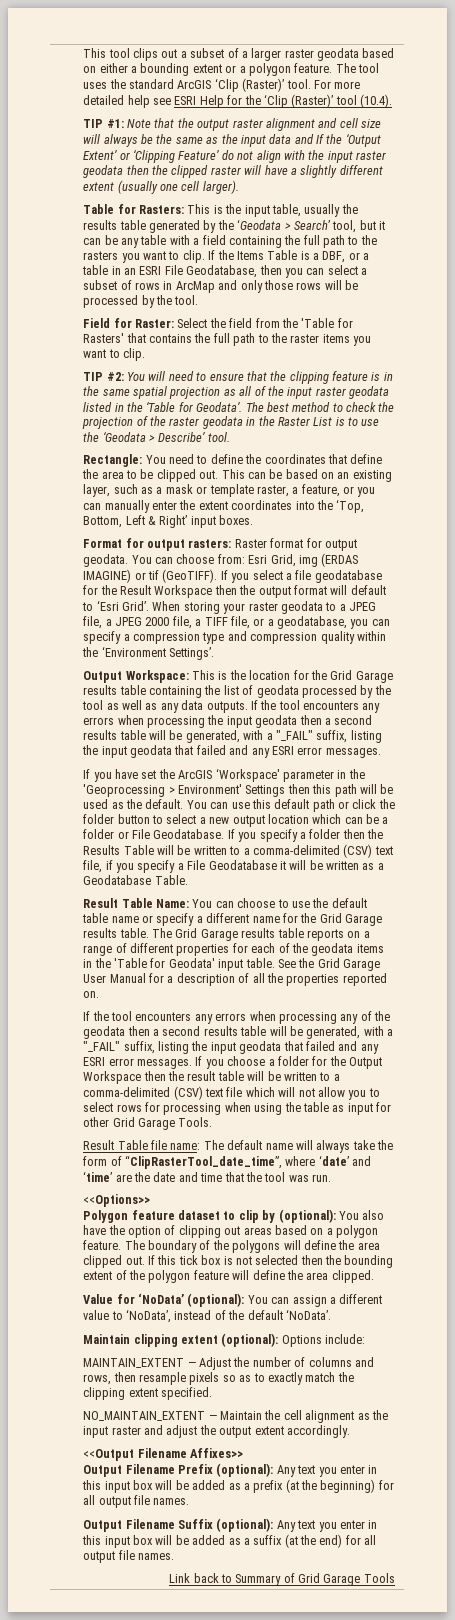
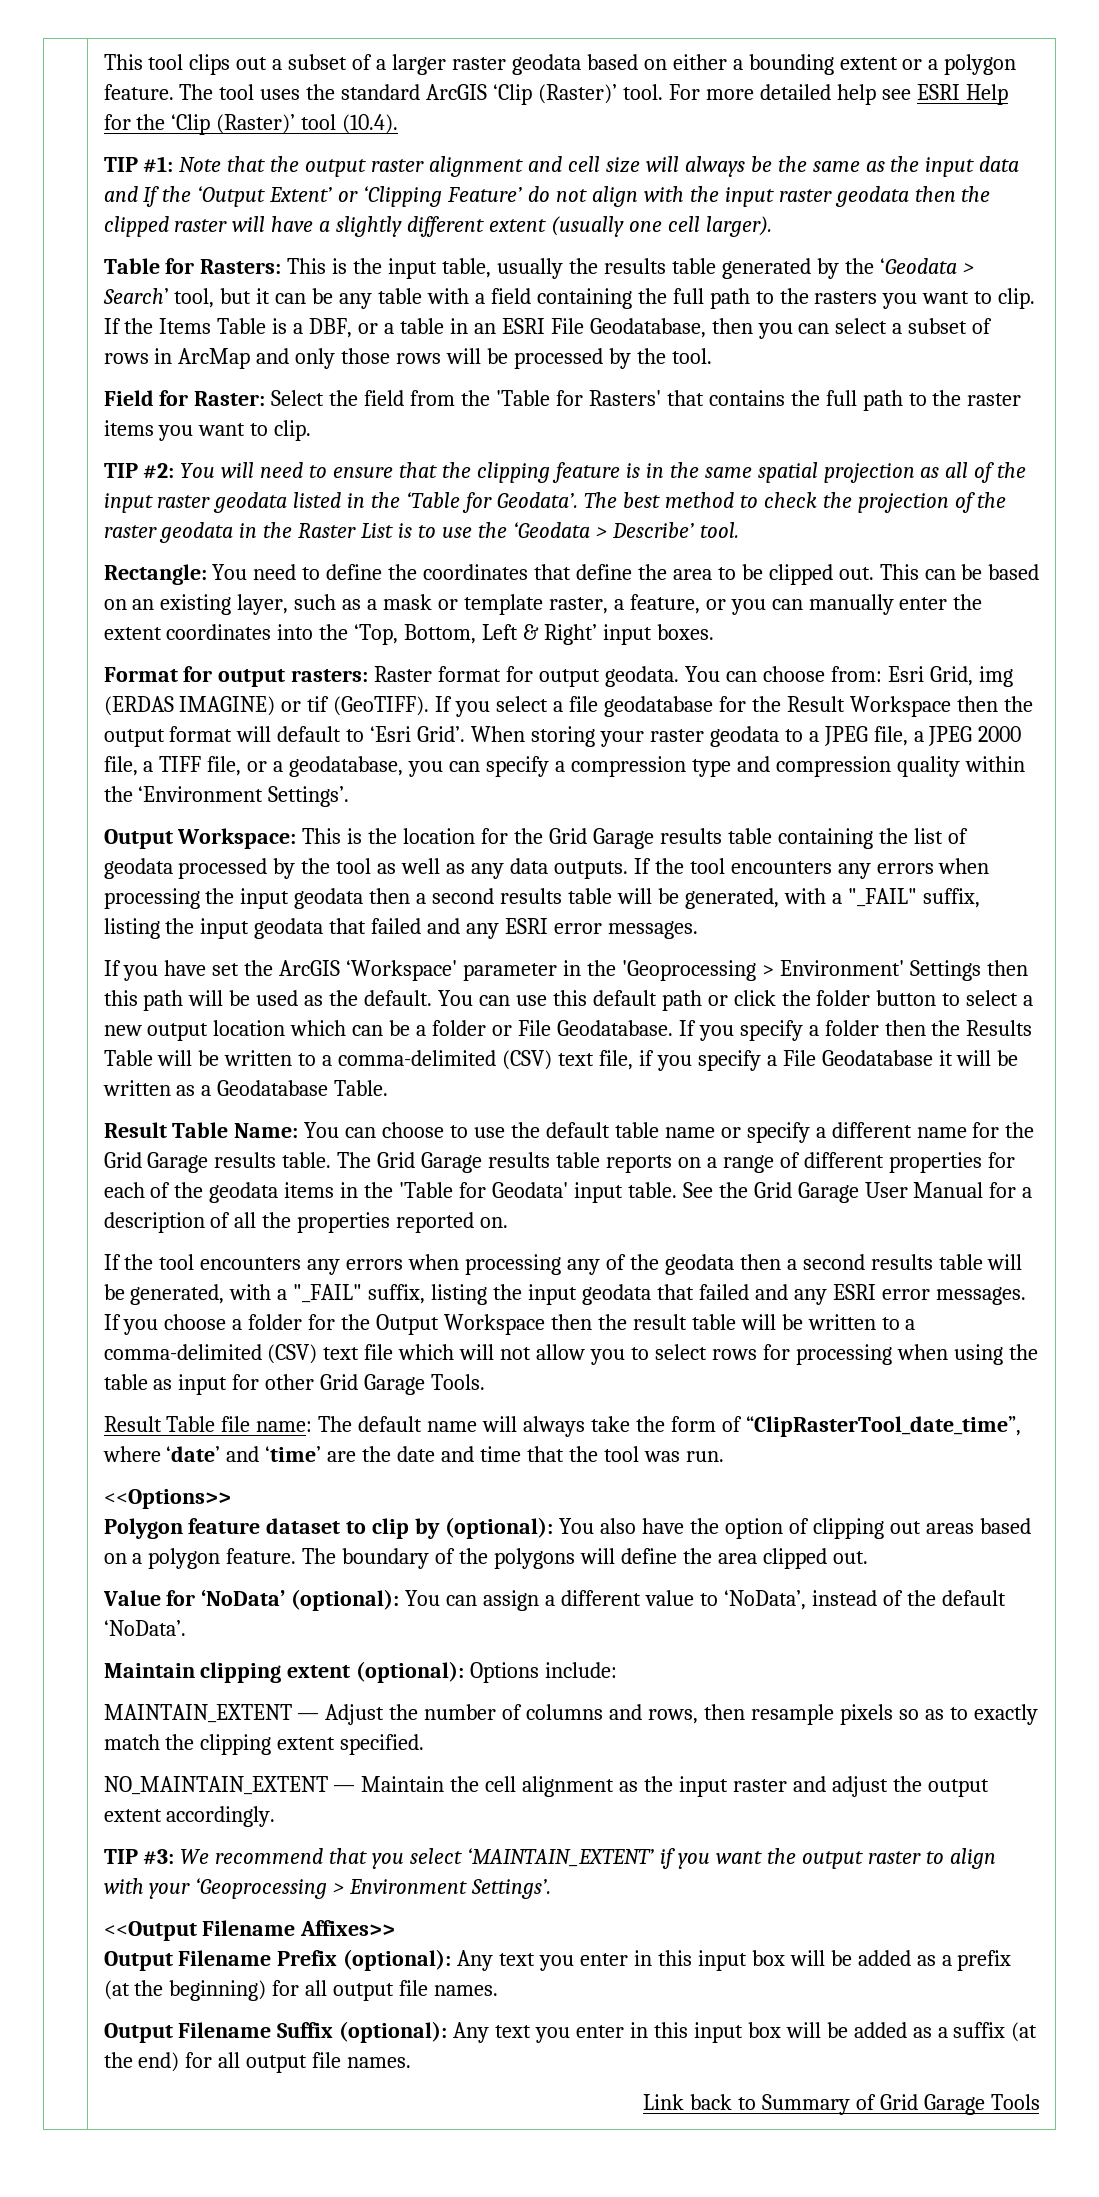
- If this tick box is not selected then the bounding extent of the polygon feature will define the area clipped.
+ TIP #3: We recommend that you select ‘MAINTAIN_EXTENT’ if you want the output raster to align with your ‘Geoprocessing > Environment Settings’.

